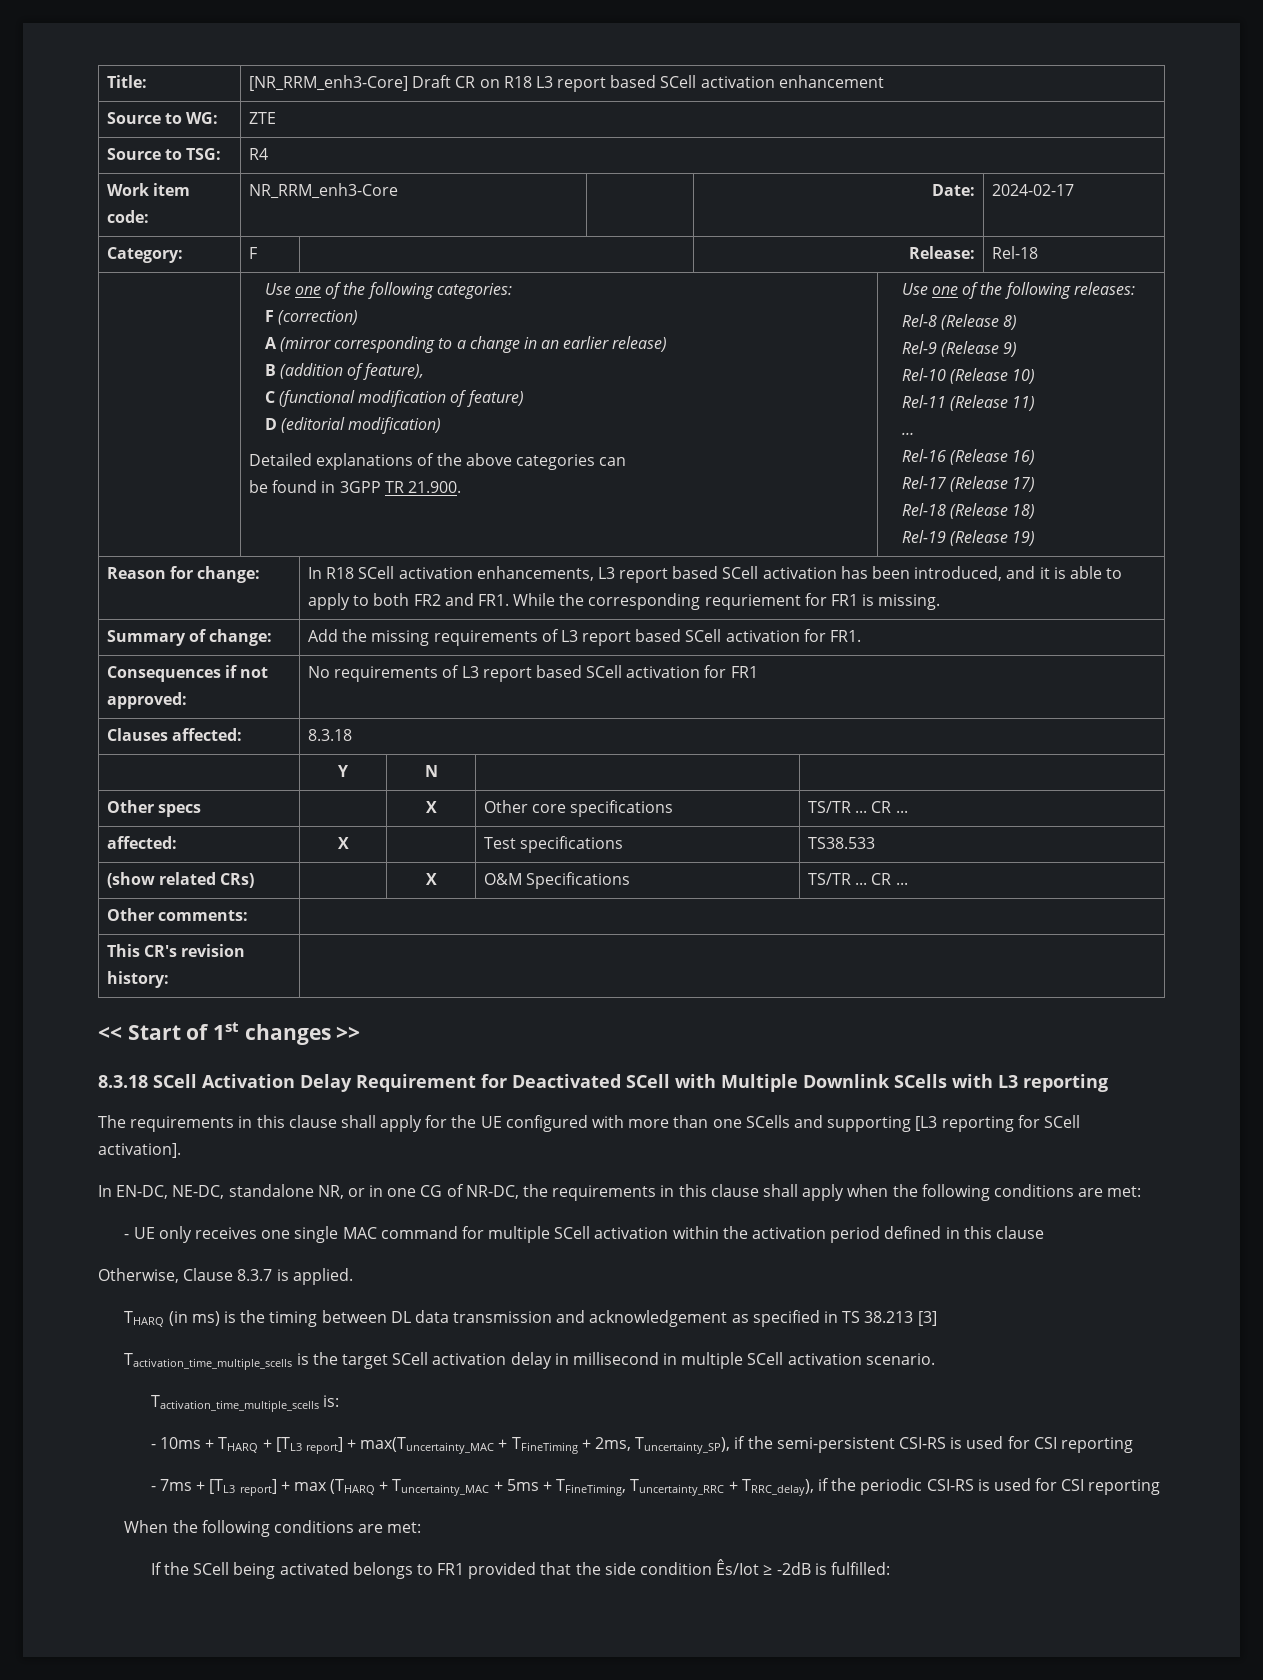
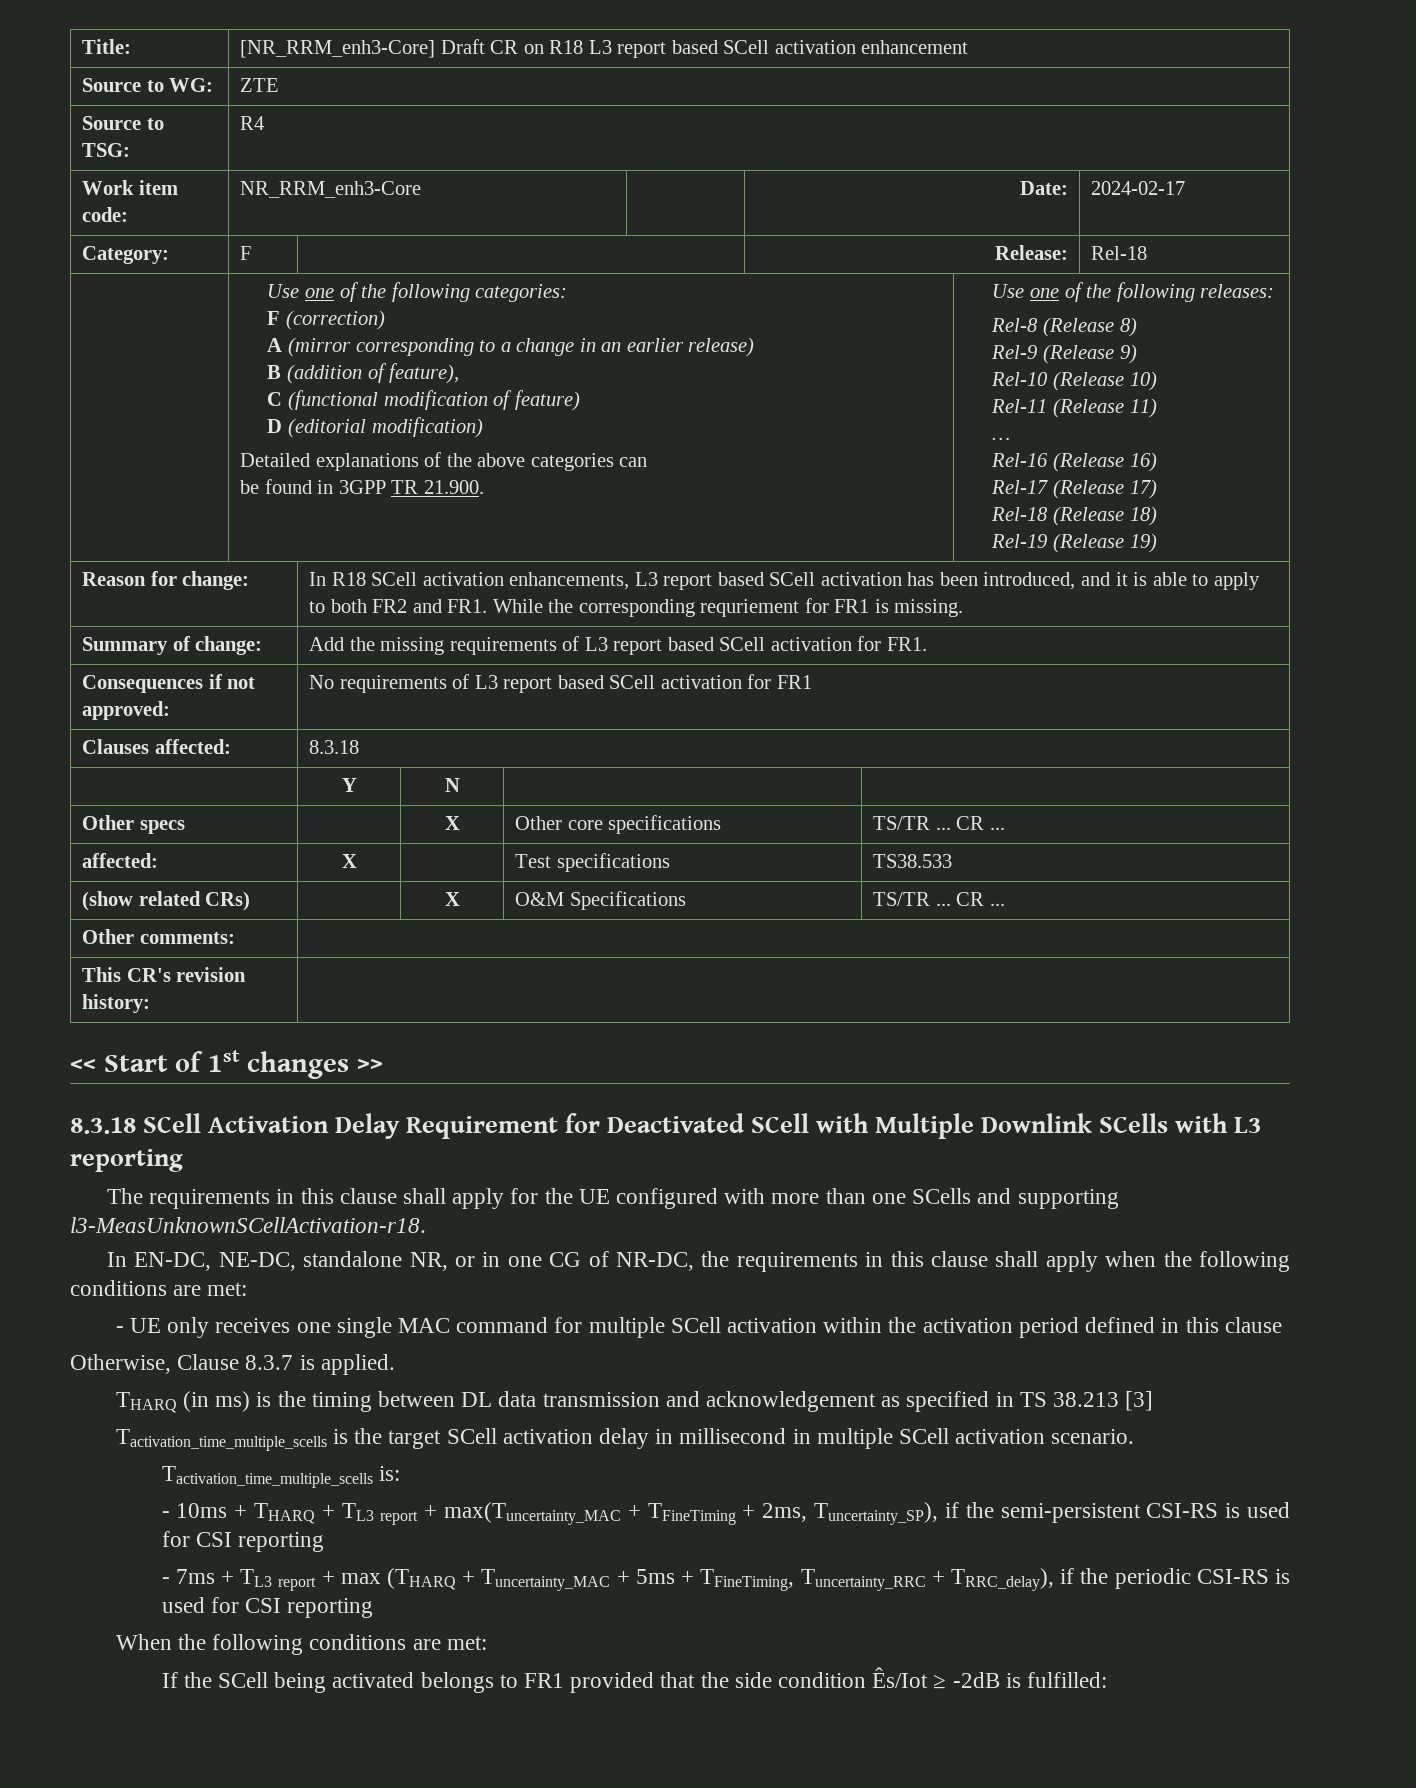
- The requirements in this clause shall apply for the UE configured with more than one SCells and supporting [L3 reporting for SCell activation].
+ The requirements in this clause shall apply for the UE configured with more than one SCells and supporting l3-MeasUnknownSCellActivation-r18.
- - 10ms + THARQ + [TL3 report] + max(Tuncertainty_MAC + TFineTiming + 2ms, Tuncertainty_SP), if the semi-persistent CSI-RS is used for CSI reporting
+ - 10ms + THARQ + TL3 report + max(Tuncertainty_MAC + TFineTiming + 2ms, Tuncertainty_SP), if the semi-persistent CSI-RS is used for CSI reporting
- - 7ms + [TL3 report] + max (THARQ + Tuncertainty_MAC + 5ms + TFineTiming, Tuncertainty_RRC + TRRC_delay), if the periodic CSI-RS is used for CSI reporting
+ - 7ms + TL3 report + max (THARQ + Tuncertainty_MAC + 5ms + TFineTiming, Tuncertainty_RRC + TRRC_delay), if the periodic CSI-RS is used for CSI reporting

